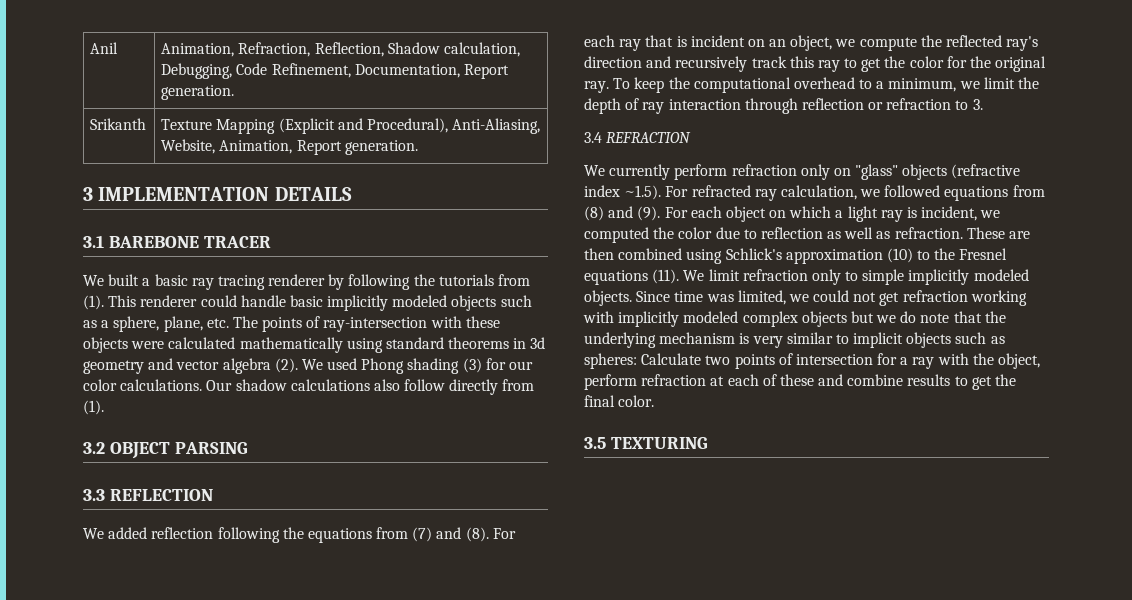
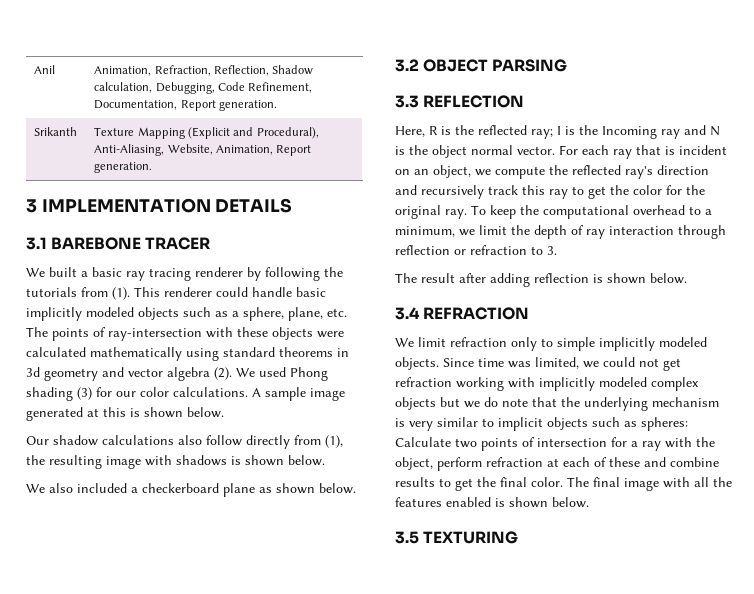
- We used Phong shading (3) for our color calculations. Our shadow calculations also follow directly from (1).
+ We used Phong shading (3) for our color calculations. A sample image generated at this is shown below.
+ Our shadow calculations also follow directly from (1), the resulting image with shadows is shown below.
+ We also included a checkerboard plane as shown below.
- We added reflection following the equations from (7) and (8).
+ Here, R is the reflected ray; I is the Incoming ray and N is the object normal vector.
+ The result after adding reflection is shown below.
  3.4 REFRACTION
- We currently perform refraction only on "glass" objects (refractive index ~1.5). For refracted ray calculation, we followed equations from (8) and (9). For each object on which a light ray is incident, we computed the color due to reflection as well as refraction. These are then combined using Schlick's approximation (10) to the Fresnel equations (11). We limit refraction only to simple implicitly modeled objects.
+ We limit refraction only to simple implicitly modeled objects.
+ The final image with all the features enabled is shown below.

